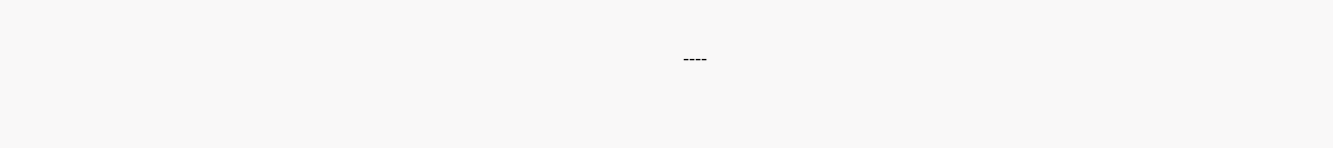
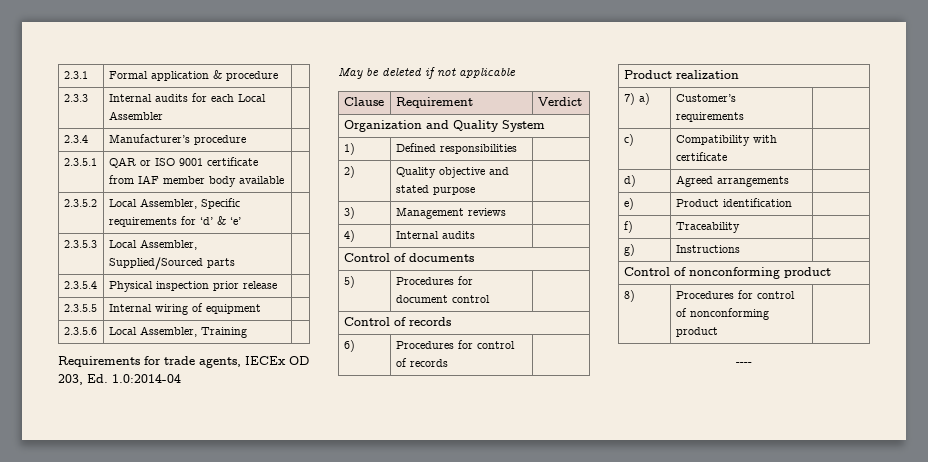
+ 2.3.1 | Formal application & procedure |
+ 2.3.3 | Internal audits for each Local Assembler |
+ 2.3.4 | Manufacturer’s procedure |
+ 2.3.5.1 | QAR or ISO 9001 certificate from IAF member body available |
+ 2.3.5.2 | Local Assembler, Specific requirements for ‘d’ & ‘e’ |
+ 2.3.5.3 | Local Assembler, Supplied/Sourced parts |
+ 2.3.5.4 | Physical inspection prior release |
+ 2.3.5.5 | Internal wiring of equipment |
+ 2.3.5.6 | Local Assembler, Training |
+ Requirements for trade agents, IECEx OD 203, Ed. 1.0:2014-04
+ May be deleted if not applicable
+ Clause | Requirement | Verdict
+ Organization and Quality System
+ 1) | Defined responsibilities |
+ 2) | Quality objective and stated purpose |
+ 3) | Management reviews |
+ 4) | Internal audits |
+ Control of documents
+ 5) | Procedures for document control |
+ Control of records
+ 6) | Procedures for control of records |
+ Product realization
+ 7) a) | Customer’s requirements |
+ c) | Compatibility with certificate |
+ d) | Agreed arrangements |
+ e) | Product identification |
+ f) | Traceability |
+ g) | Instructions |
+ Control of nonconforming product
+ 8) | Procedures for control of nonconforming product |

